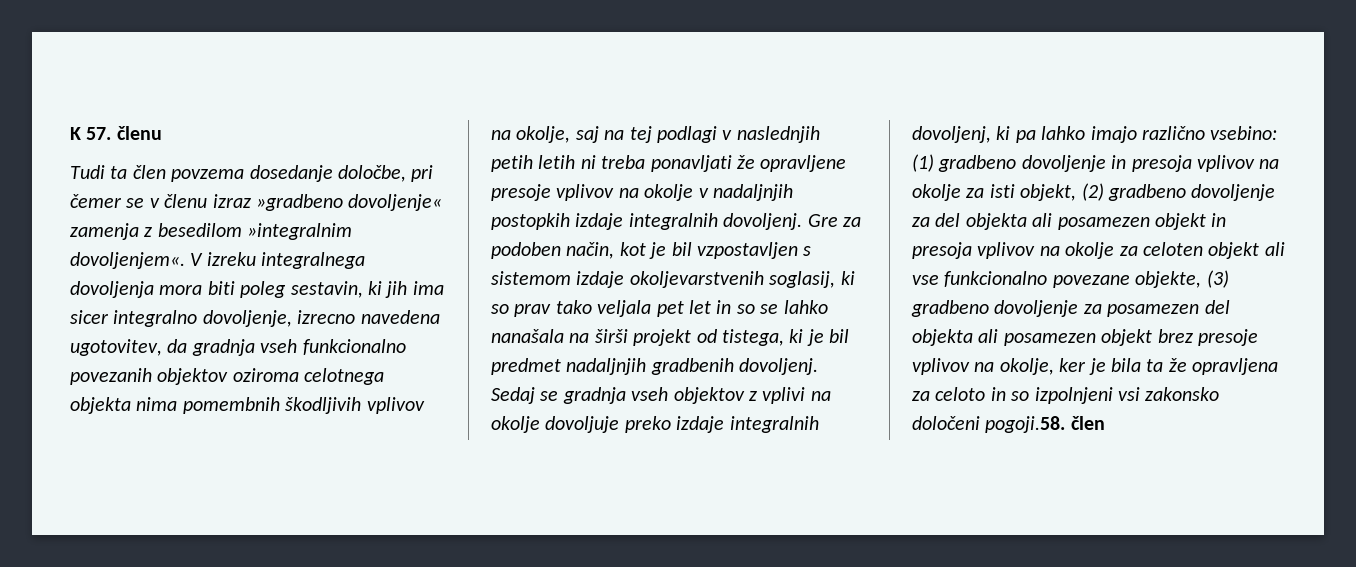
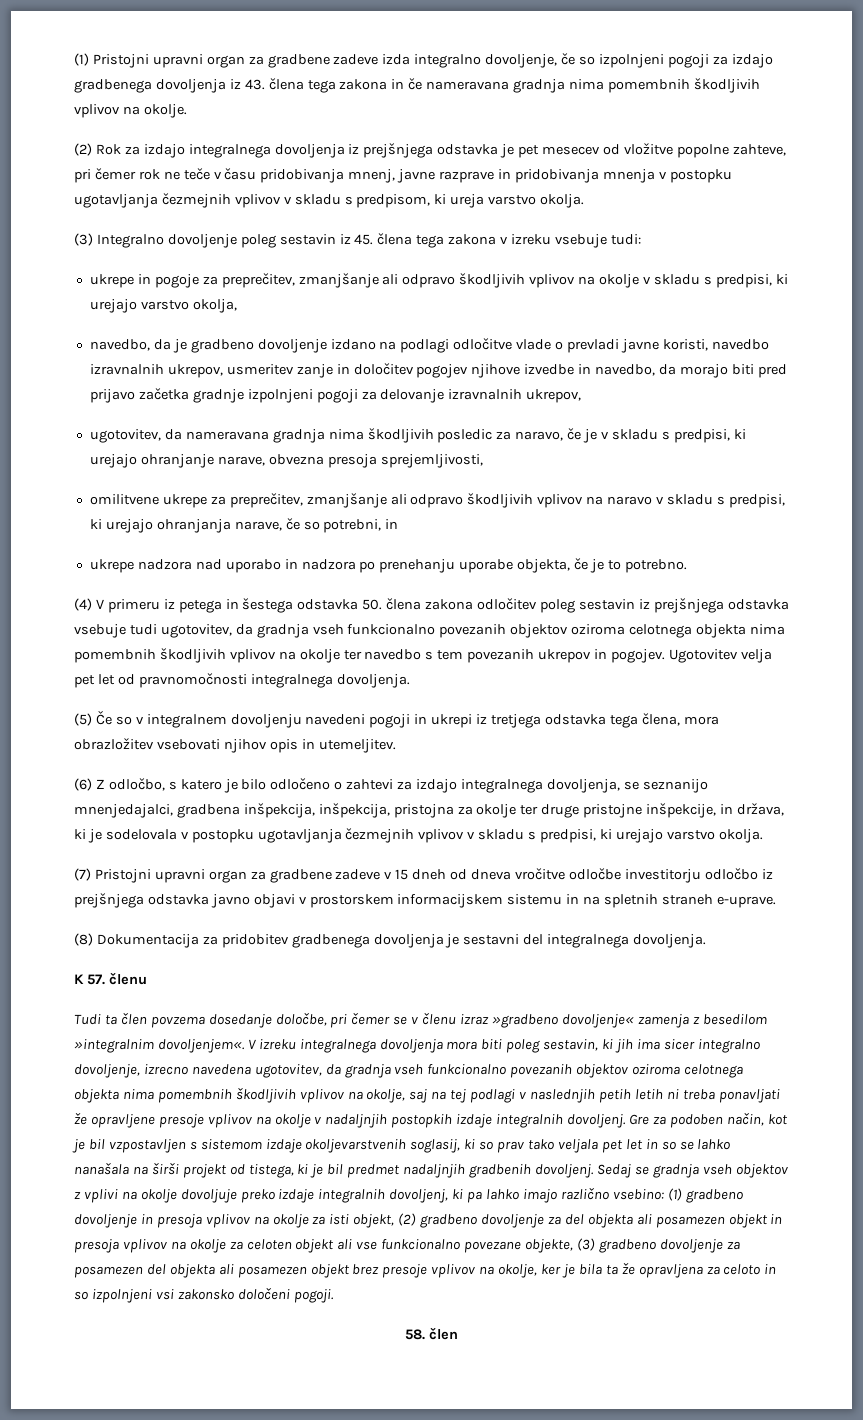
+ (1) Pristojni upravni organ za gradbene zadeve izda integralno dovoljenje, če so izpolnjeni pogoji za izdajo gradbenega dovoljenja iz 43. člena tega zakona in če nameravana gradnja nima pomembnih škodljivih vplivov na okolje.
+ (2) Rok za izdajo integralnega dovoljenja iz prejšnjega odstavka je pet mesecev od vložitve popolne zahteve, pri čemer rok ne teče v času pridobivanja mnenj, javne razprave in pridobivanja mnenja v postopku ugotavljanja čezmejnih vplivov v skladu s predpisom, ki ureja varstvo okolja.
+ (3) Integralno dovoljenje poleg sestavin iz 45. člena tega zakona v izreku vsebuje tudi:
+ ukrepe in pogoje za preprečitev, zmanjšanje ali odpravo škodljivih vplivov na okolje v skladu s predpisi, ki urejajo varstvo okolja,
+ navedbo, da je gradbeno dovoljenje izdano na podlagi odločitve vlade o prevladi javne koristi, navedbo izravnalnih ukrepov, usmeritev zanje in določitev pogojev njihove izvedbe in navedbo, da morajo biti pred prijavo začetka gradnje izpolnjeni pogoji za delovanje izravnalnih ukrepov,
+ ugotovitev, da nameravana gradnja nima škodljivih posledic za naravo, če je v skladu s predpisi, ki urejajo ohranjanje narave, obvezna presoja sprejemljivosti,
+ omilitvene ukrepe za preprečitev, zmanjšanje ali odpravo škodljivih vplivov na naravo v skladu s predpisi, ki urejajo ohranjanja narave, če so potrebni, in
+ ukrepe nadzora nad uporabo in nadzora po prenehanju uporabe objekta, če je to potrebno.
+ (4) V primeru iz petega in šestega odstavka 50. člena zakona odločitev poleg sestavin iz prejšnjega odstavka vsebuje tudi ugotovitev, da gradnja vseh funkcionalno povezanih objektov oziroma celotnega objekta nima pomembnih škodljivih vplivov na okolje ter navedbo s tem povezanih ukrepov in pogojev. Ugotovitev velja pet let od pravnomočnosti integralnega dovoljenja.
+ (5) Če so v integralnem dovoljenju navedeni pogoji in ukrepi iz tretjega odstavka tega člena, mora obrazložitev vsebovati njihov opis in utemeljitev.
+ (6) Z odločbo, s katero je bilo odločeno o zahtevi za izdajo integralnega dovoljenja, se seznanijo mnenjedajalci, gradbena inšpekcija, inšpekcija, pristojna za okolje ter druge pristojne inšpekcije, in država, ki je sodelovala v postopku ugotavljanja čezmejnih vplivov v skladu s predpisi, ki urejajo varstvo okolja.
+ (7) Pristojni upravni organ za gradbene zadeve v 15 dneh od dneva vročitve odločbe investitorju odločbo iz prejšnjega odstavka javno objavi v prostorskem informacijskem sistemu in na spletnih straneh e-uprave.
+ (8) Dokumentacija za pridobitev gradbenega dovoljenja je sestavni del integralnega dovoljenja.
- (1) gradbeno dovoljenje in presoja vplivov na okolje za isti objekt, (2) gradbeno dovoljenje za del objekta ali posamezen objekt in presoja vplivov na okolje za celoten objekt ali vse funkcionalno povezane objekte, (3) gradbeno dovoljenje za posamezen del objekta ali posamezen objekt brez presoje vplivov na okolje, ker je bila ta že opravljena za celoto in so izpolnjeni vsi zakonsko določeni pogoji.58. člen
+ (1) gradbeno dovoljenje in presoja vplivov na okolje za isti objekt, (2) gradbeno dovoljenje za del objekta ali posamezen objekt in presoja vplivov na okolje za celoten objekt ali vse funkcionalno povezane objekte, (3) gradbeno dovoljenje za posamezen del objekta ali posamezen objekt brez presoje vplivov na okolje, ker je bila ta že opravljena za celoto in so izpolnjeni vsi zakonsko določeni pogoji.
+ 58. člen

